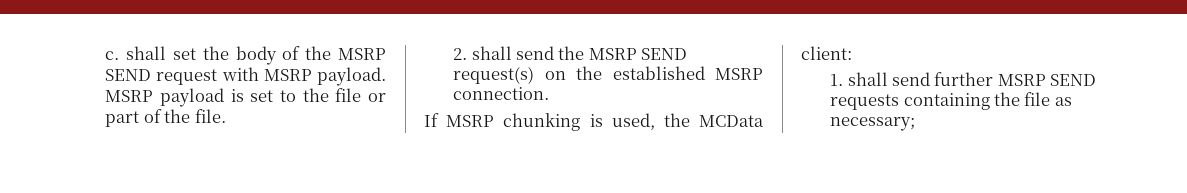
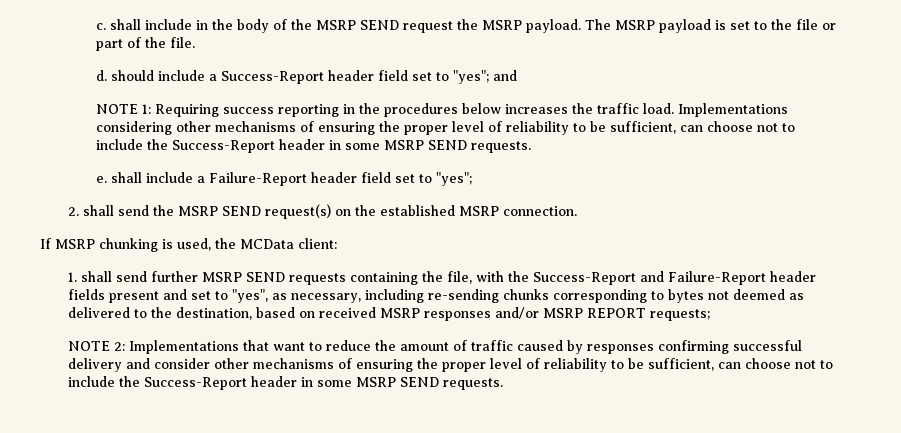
- c. shall set the body of the MSRP SEND request with MSRP payload.
+ c. shall include in the body of the MSRP SEND request the MSRP payload.
- MSRP payload is set to the file or part of the file.
+ The MSRP payload is set to the file or part of the file.
+ d. should include a Success-Report header field set to "yes"; and
+ NOTE 1: Requiring success reporting in the procedures below increases the traffic load. Implementations considering other mechanisms of ensuring the proper level of reliability to be sufficient, can choose not to include the Success-Report header in some MSRP SEND requests.
+ e. shall include a Failure-Report header field set to "yes";
- 1. shall send further MSRP SEND requests containing the file as necessary;
+ 1. shall send further MSRP SEND requests containing the file, with the Success-Report and Failure-Report header fields present and set to "yes", as necessary, including re-sending chunks corresponding to bytes not deemed as delivered to the destination, based on received MSRP responses and/or MSRP REPORT requests;
+ NOTE 2: Implementations that want to reduce the amount of traffic caused by responses confirming successful delivery and consider other mechanisms of ensuring the proper level of reliability to be sufficient, can choose not to include the Success-Report header in some MSRP SEND requests.

